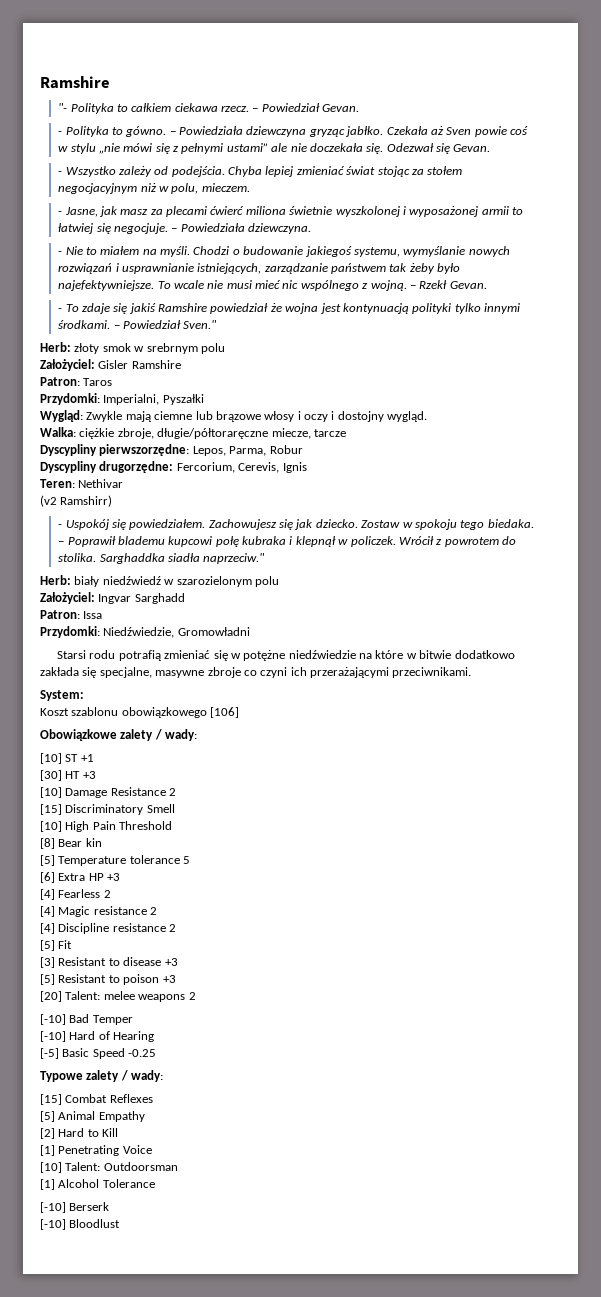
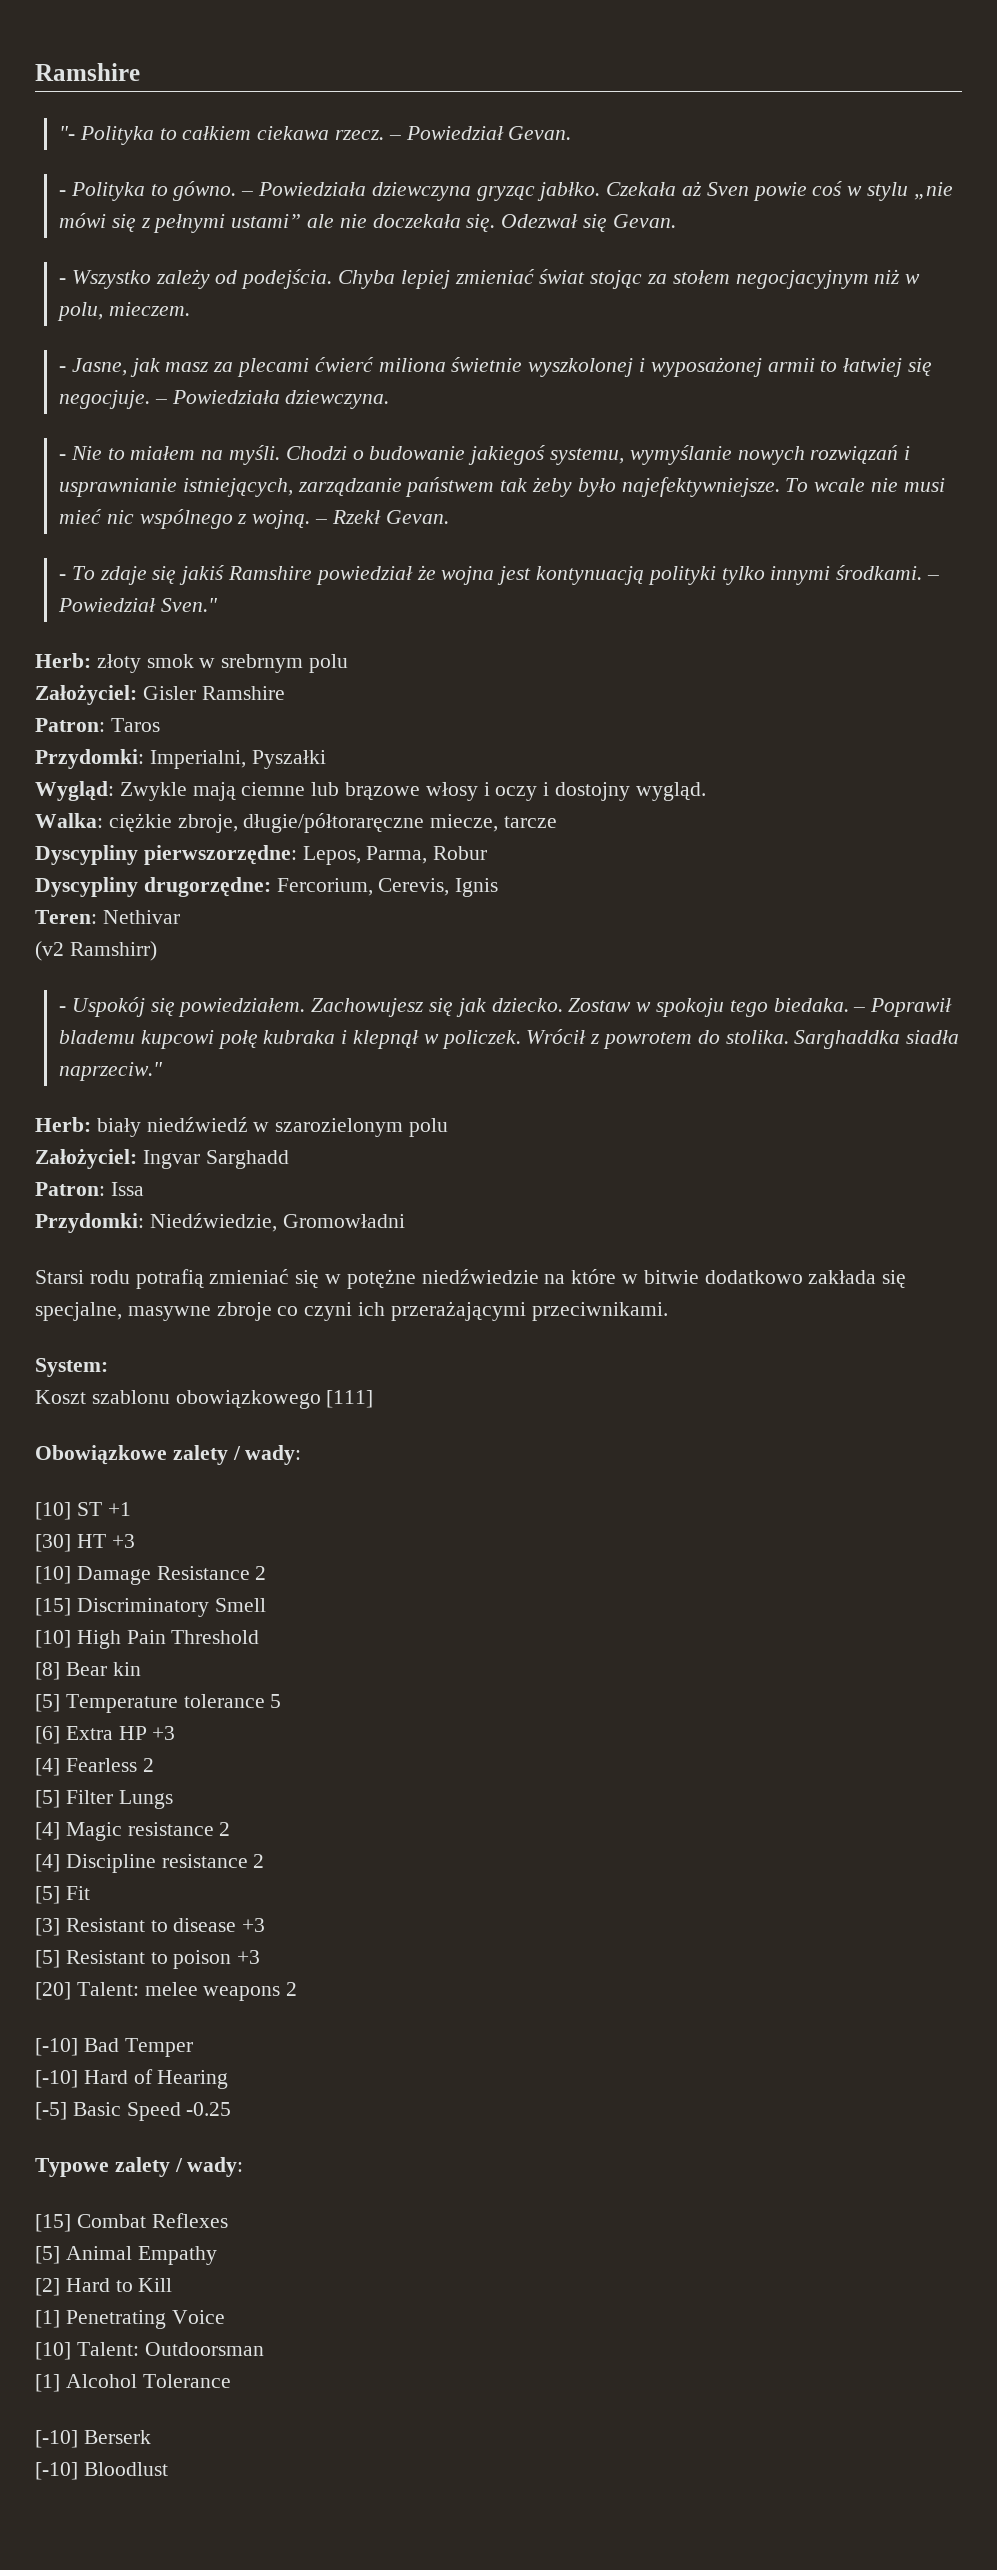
- Koszt szablonu obowiązkowego [106]
+ Koszt szablonu obowiązkowego [111]
+ [5] Filter Lungs

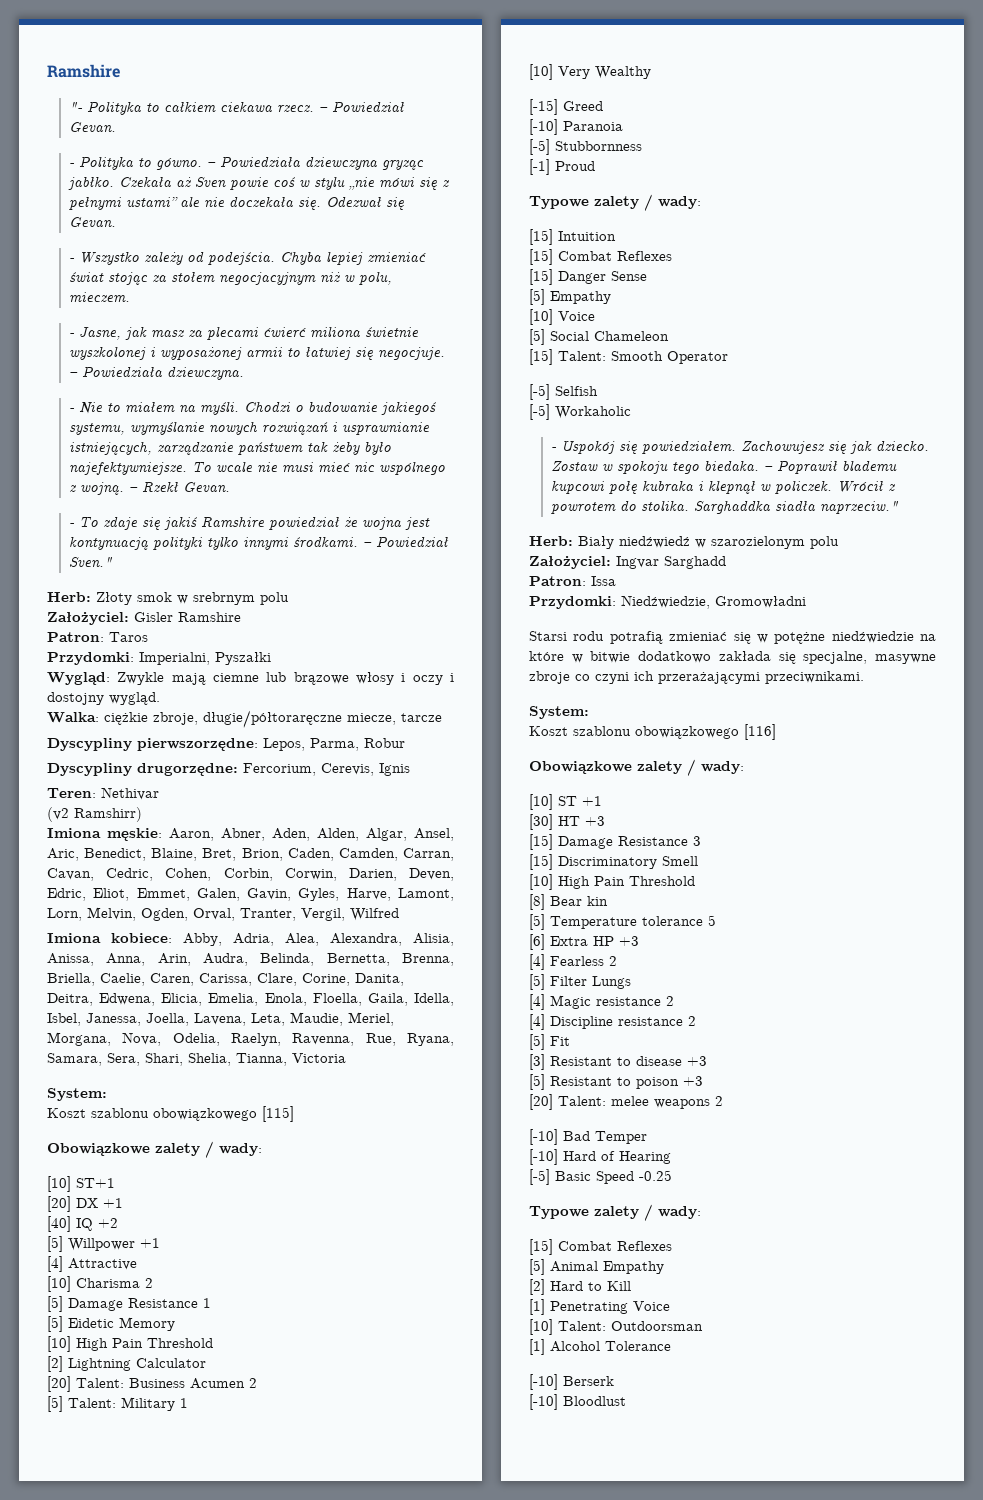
- Herb: złoty smok w srebrnym polu
+ Herb: Złoty smok w srebrnym polu
+ Imiona męskie: Aaron, Abner, Aden, Alden, Algar, Ansel, Aric, Benedict, Blaine, Bret, Brion, Caden, Camden, Carran, Cavan, Cedric, Cohen, Corbin, Corwin, Darien, Deven, Edric, Eliot, Emmet, Galen, Gavin, Gyles, Harve, Lamont, Lorn, Melvin, Ogden, Orval, Tranter, Vergil, Wilfred
+ Imiona kobiece: Abby, Adria, Alea, Alexandra, Alisia, Anissa, Anna, Arin, Audra, Belinda, Bernetta, Brenna, Briella, Caelie, Caren, Carissa, Clare, Corine, Danita, Deitra, Edwena, Elicia, Emelia, Enola, Floella, Gaila, Idella, Isbel, Janessa, Joella, Lavena, Leta, Maudie, Meriel, Morgana, Nova, Odelia, Raelyn, Ravenna, Rue, Ryana, Samara, Sera, Shari, Shelia, Tianna, Victoria
+ System:
+ Koszt szablonu obowiązkowego [115]
+ Obowiązkowe zalety / wady:
+ [10] ST+1
+ [20] DX +1
+ [40] IQ +2
+ [5] Willpower +1
+ [4] Attractive
+ [10] Charisma 2
+ [5] Damage Resistance 1
+ [5] Eidetic Memory
+ [10] High Pain Threshold
+ [2] Lightning Calculator
+ [20] Talent: Business Acumen 2
+ [5] Talent: Military 1
+ [10] Very Wealthy
+ [-15] Greed
+ [-10] Paranoia
+ [-5] Stubbornness
+ [-1] Proud
+ Typowe zalety / wady:
+ [15] Intuition
+ [15] Combat Reflexes
+ [15] Danger Sense
+ [5] Empathy
+ [10] Voice
+ [5] Social Chameleon
+ [15] Talent: Smooth Operator
+ [-5] Selfish
+ [-5] Workaholic
- Herb: biały niedźwiedź w szarozielonym polu
+ Herb: Biały niedźwiedź w szarozielonym polu
- Koszt szablonu obowiązkowego [111]
+ Koszt szablonu obowiązkowego [116]
- [10] Damage Resistance 2
+ [15] Damage Resistance 3

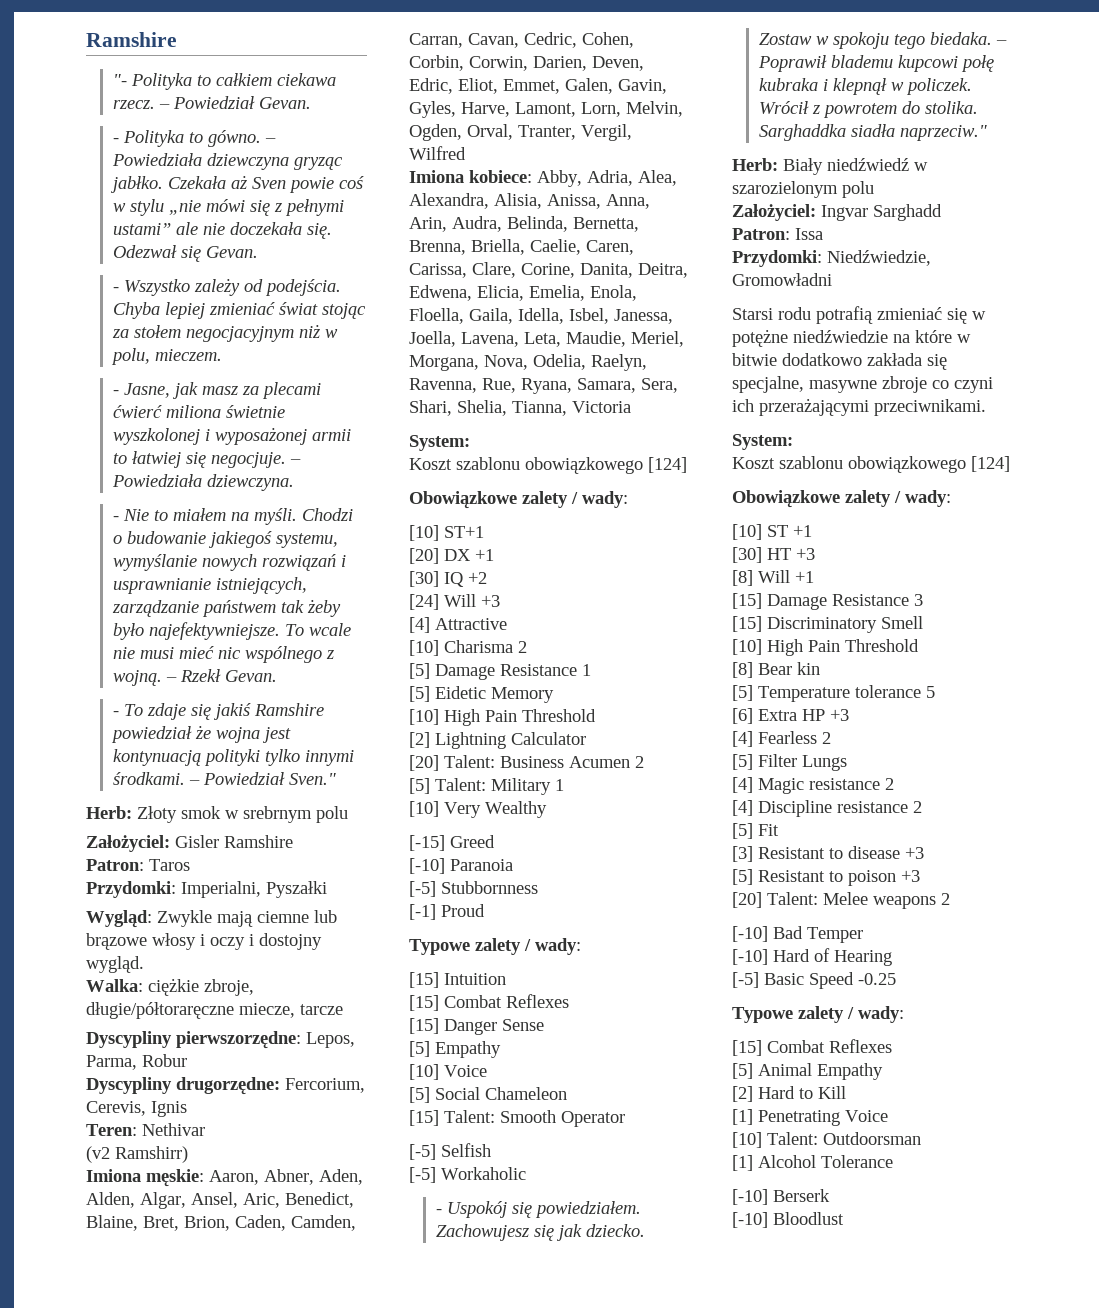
  Imiona kobiece: Abby, Adria, Alea, Alexandra, Alisia, Anissa, Anna, Arin, Audra, Belinda, Bernetta, Brenna, Briella, Caelie, Caren, Carissa, Clare, Corine, Danita, Deitra, Edwena, Elicia, Emelia, Enola, Floella, Gaila, Idella, Isbel, Janessa, Joella, Lavena, Leta, Maudie, Meriel, Morgana, Nova, Odelia, Raelyn, Ravenna, Rue, Ryana, Samara, Sera, Shari, Shelia, Tianna, Victoria
  System:
- Koszt szablonu obowiązkowego [115]
+ Koszt szablonu obowiązkowego [124]
- [40] IQ +2
+ [30] IQ +2
- [5] Willpower +1
+ [24] Will +3
  Starsi rodu potrafią zmieniać się w potężne niedźwiedzie na które w bitwie dodatkowo zakłada się specjalne, masywne zbroje co czyni ich przerażającymi przeciwnikami.
  System:
- Koszt szablonu obowiązkowego [116]
+ Koszt szablonu obowiązkowego [124]
+ [8] Will +1
- [20] Talent: melee weapons 2
+ [20] Talent: Melee weapons 2

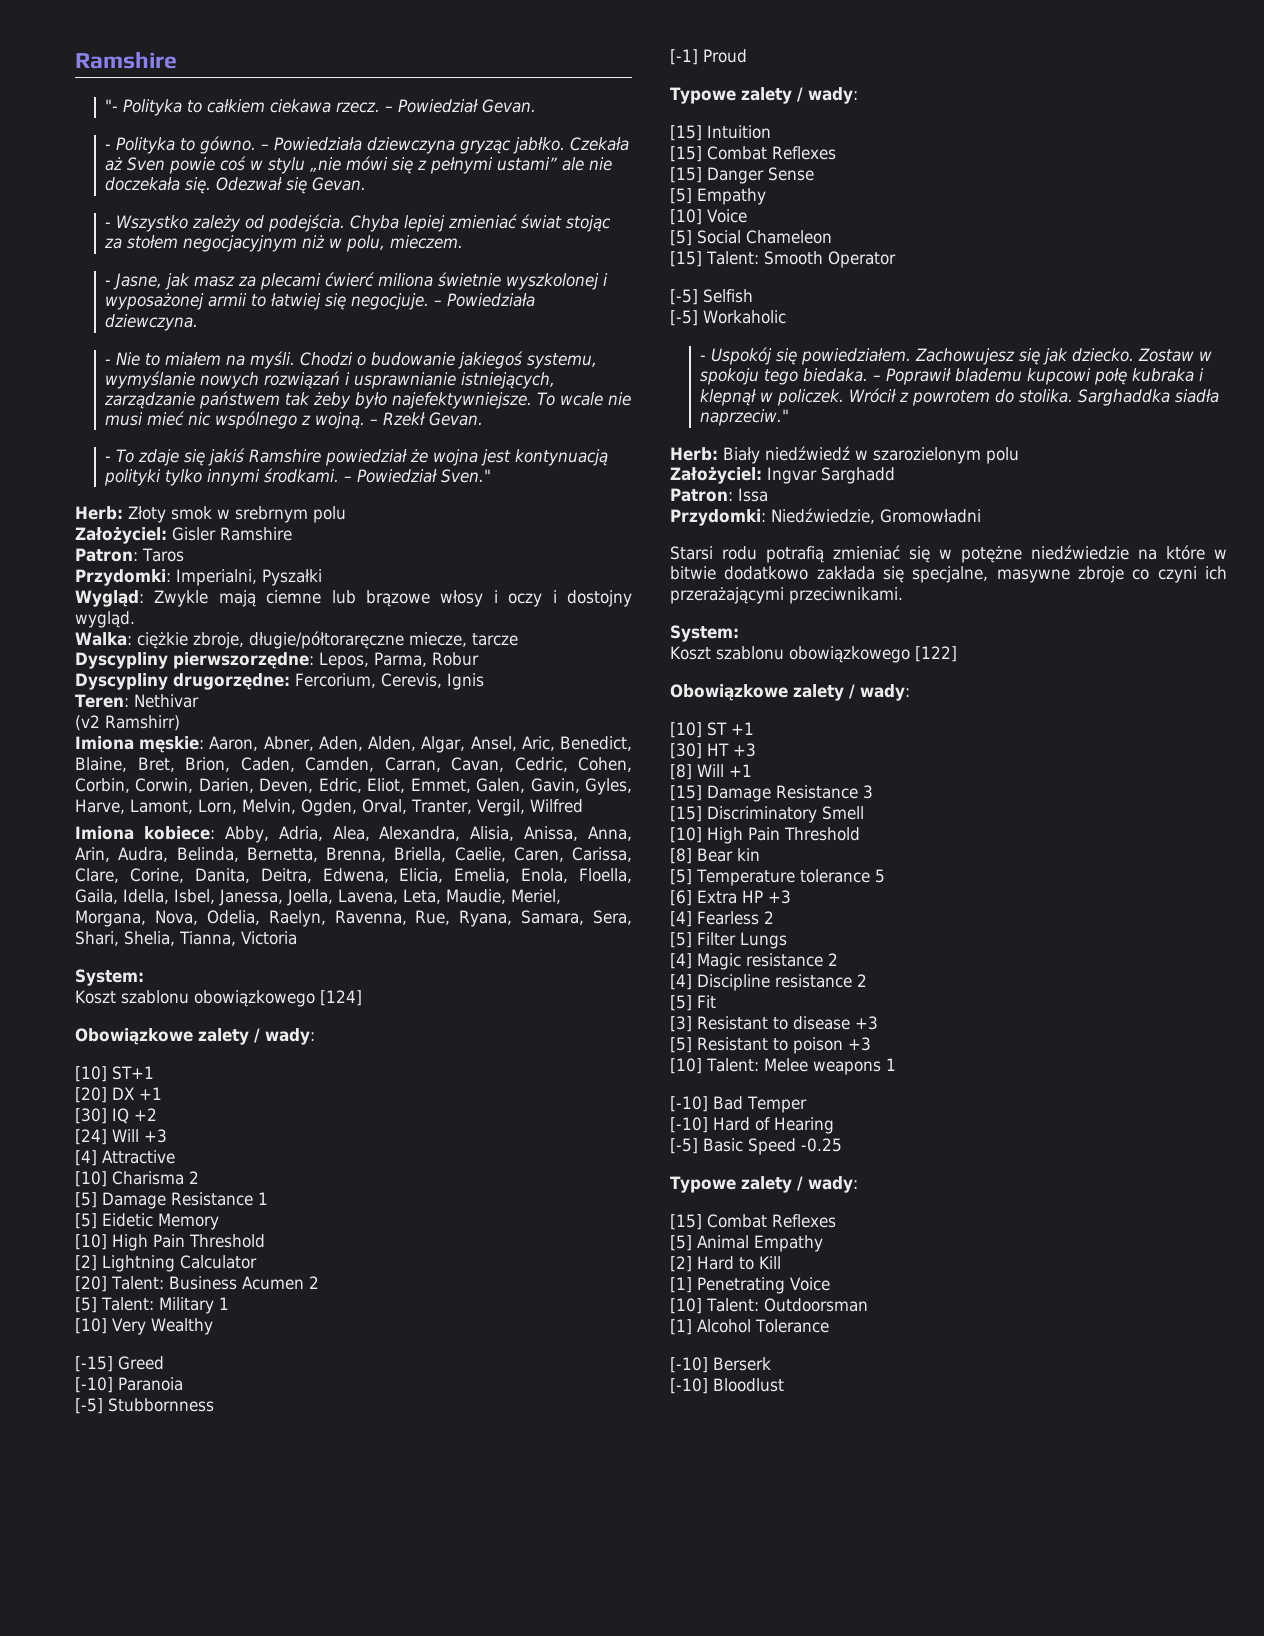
  Starsi rodu potrafią zmieniać się w potężne niedźwiedzie na które w bitwie dodatkowo zakłada się specjalne, masywne zbroje co czyni ich przerażającymi przeciwnikami.
  System:
- Koszt szablonu obowiązkowego [124]
+ Koszt szablonu obowiązkowego [122]
- [20] Talent: Melee weapons 2
+ [10] Talent: Melee weapons 1

